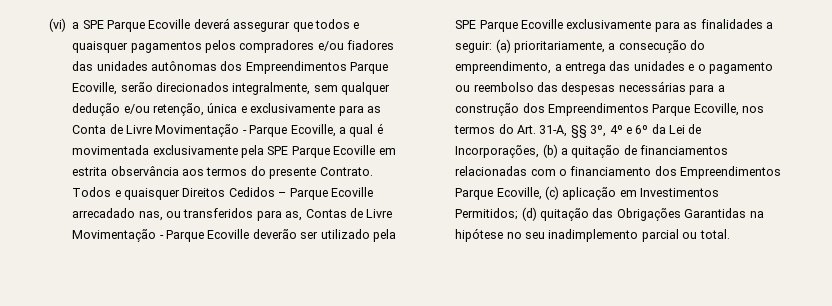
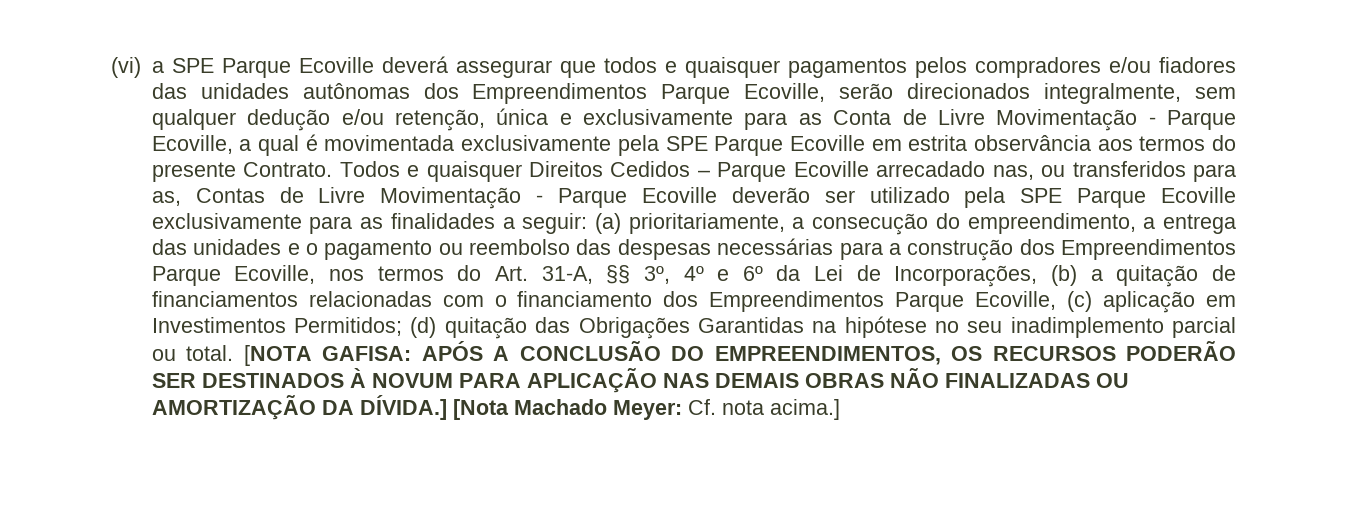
+ [NOTA GAFISA: APÓS A CONCLUSÃO DO EMPREENDIMENTOS, OS RECURSOS PODERÃO SER DESTINADOS À NOVUM PARA APLICAÇÃO NAS DEMAIS OBRAS NÃO FINALIZADAS OU AMORTIZAÇÃO DA DÍVIDA.] [Nota Machado Meyer: Cf. nota acima.]

